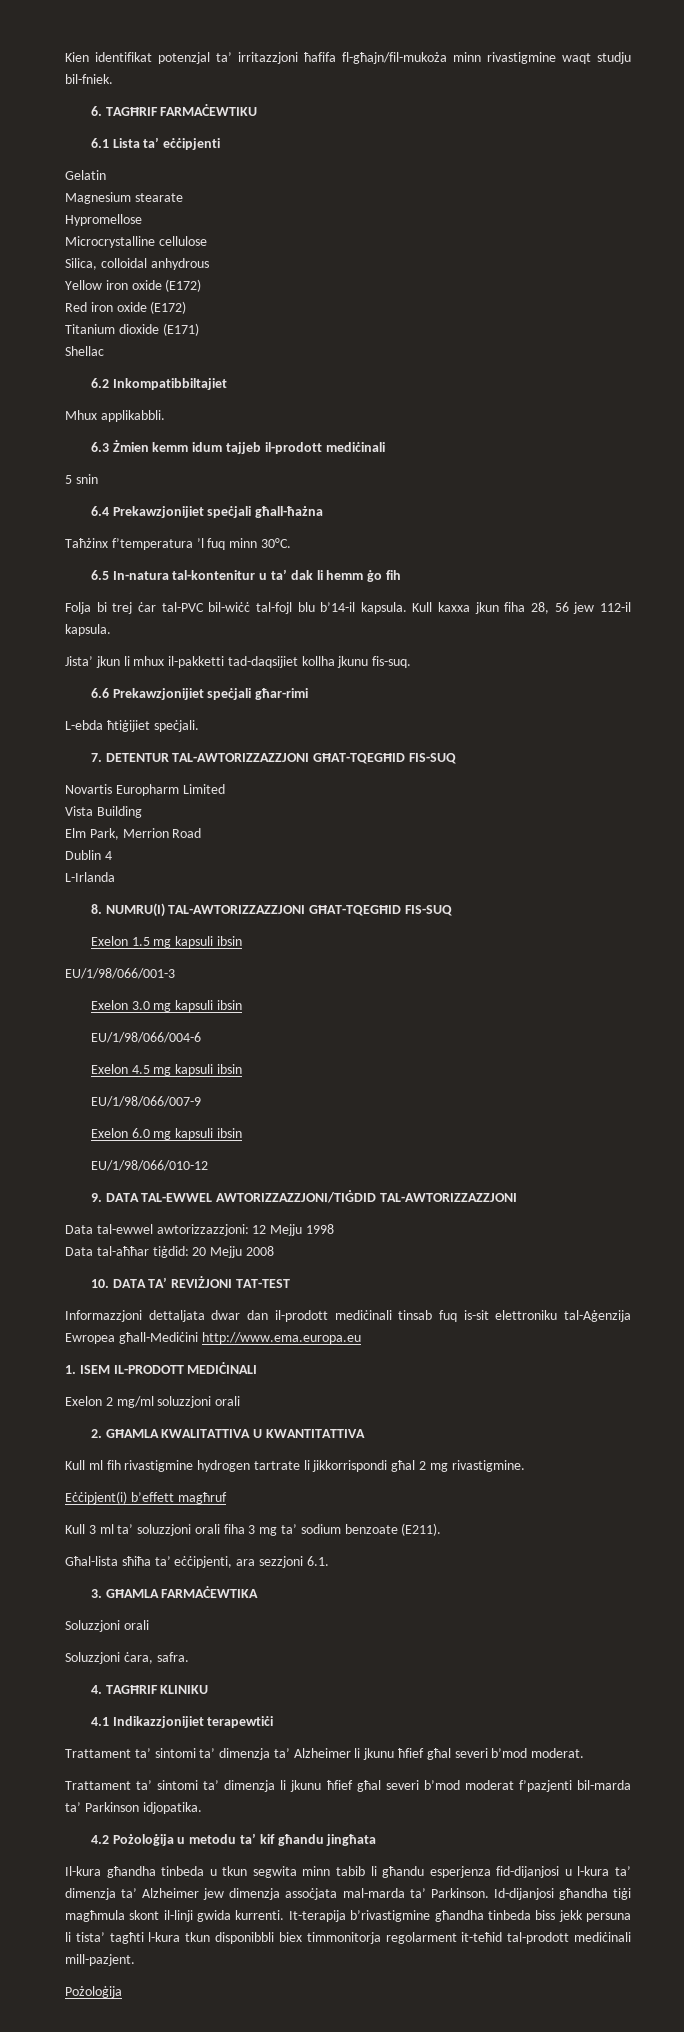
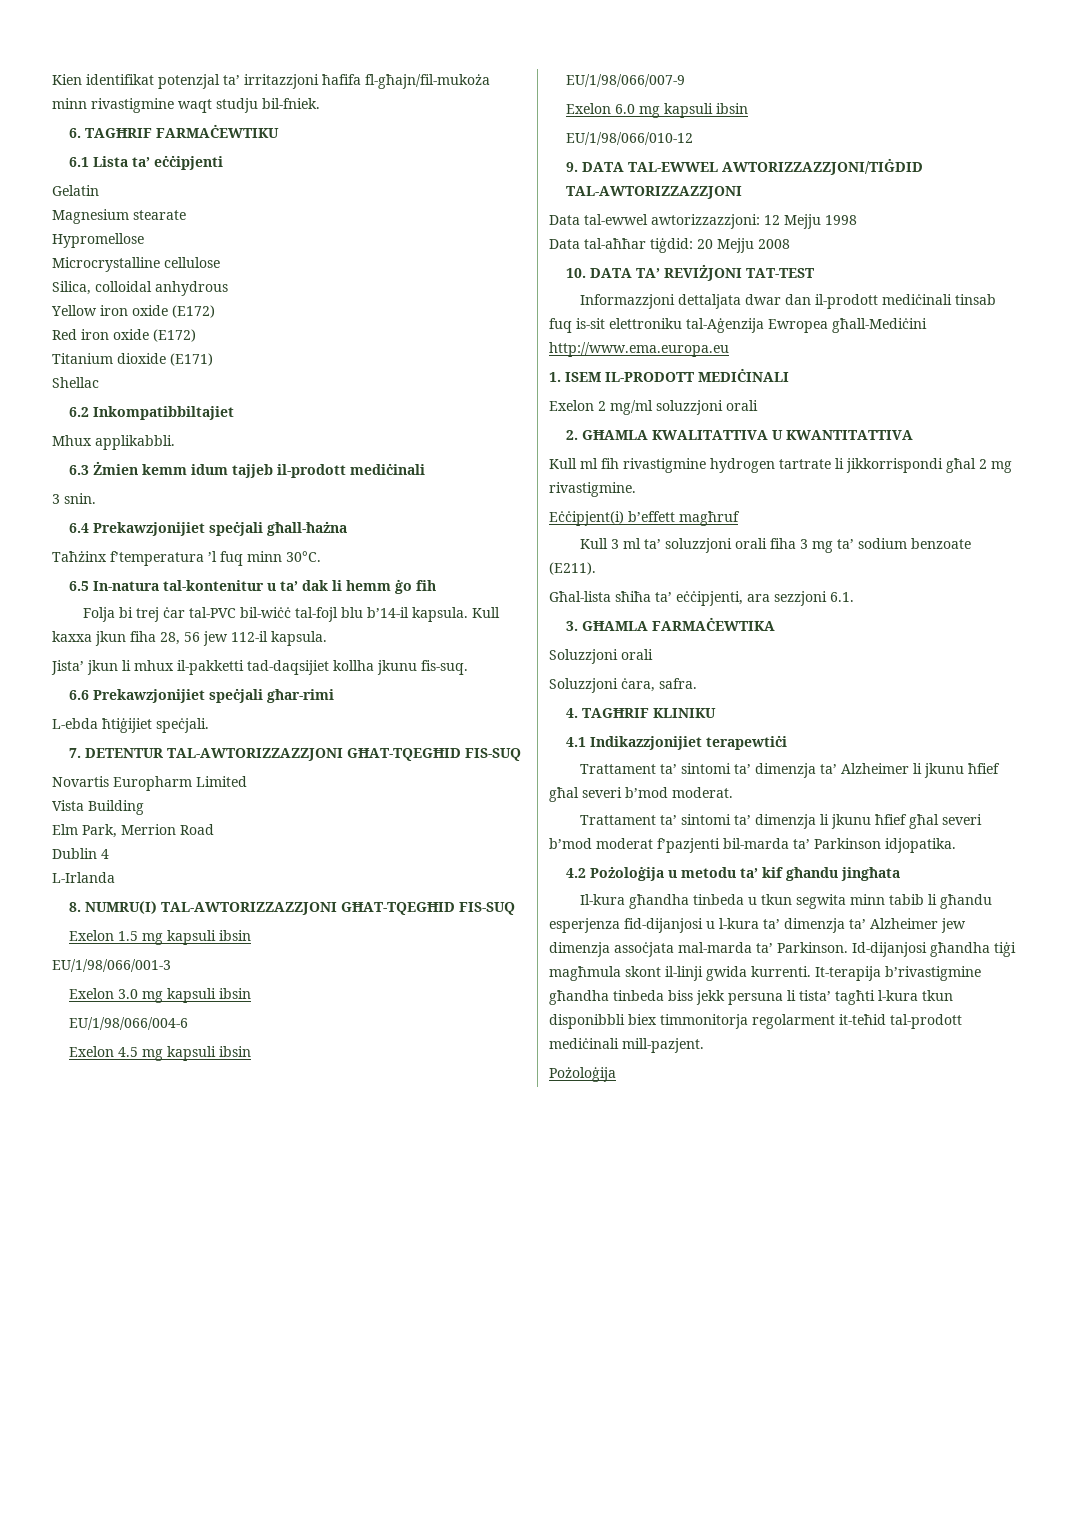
- 5 snin
+ 3 snin.

